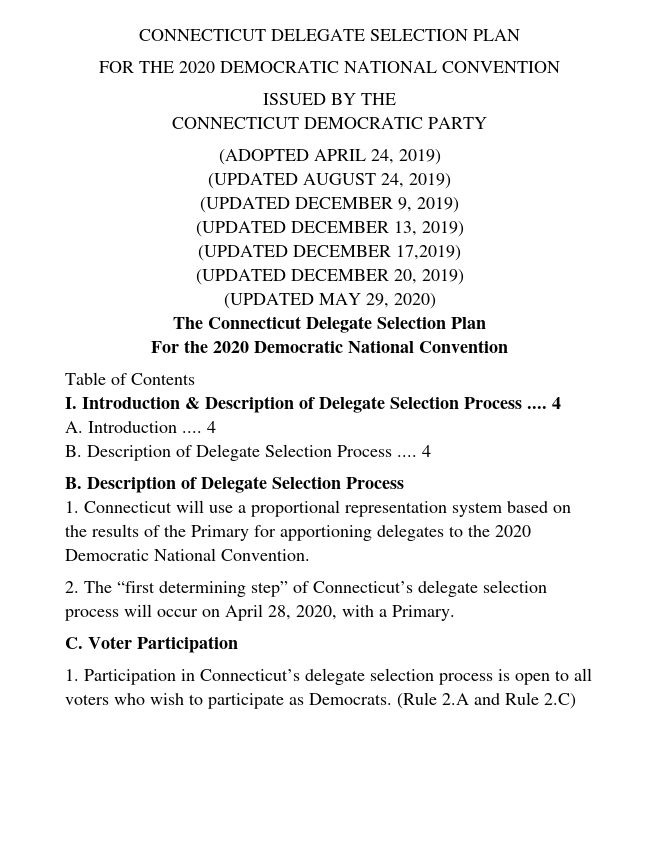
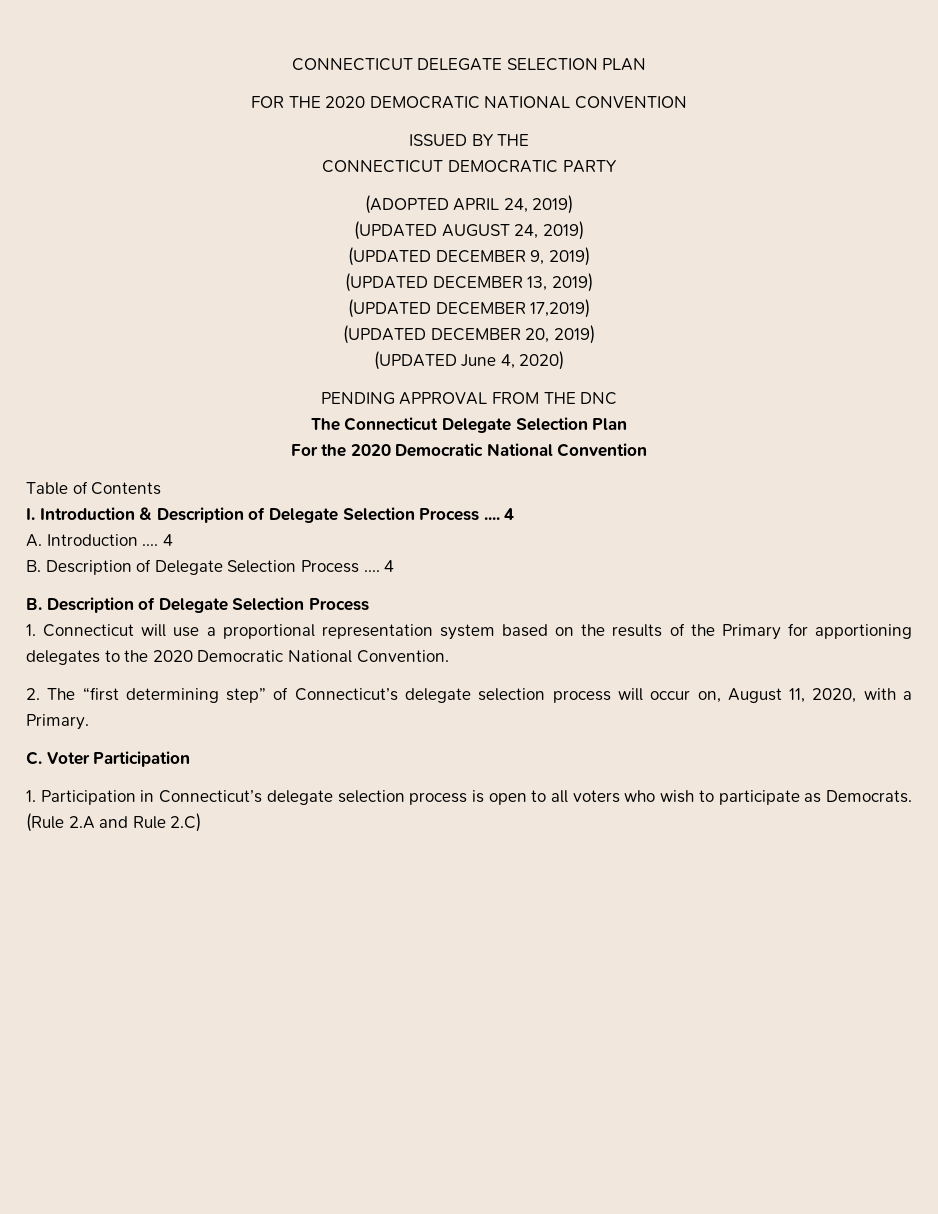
- (UPDATED MAY 29, 2020)
+ (UPDATED June 4, 2020)
+ PENDING APPROVAL FROM THE DNC
- 2. The “first determining step” of Connecticut’s delegate selection process will occur on April 28, 2020, with a Primary.
+ 2. The “first determining step” of Connecticut’s delegate selection process will occur on, August 11, 2020, with a Primary.

